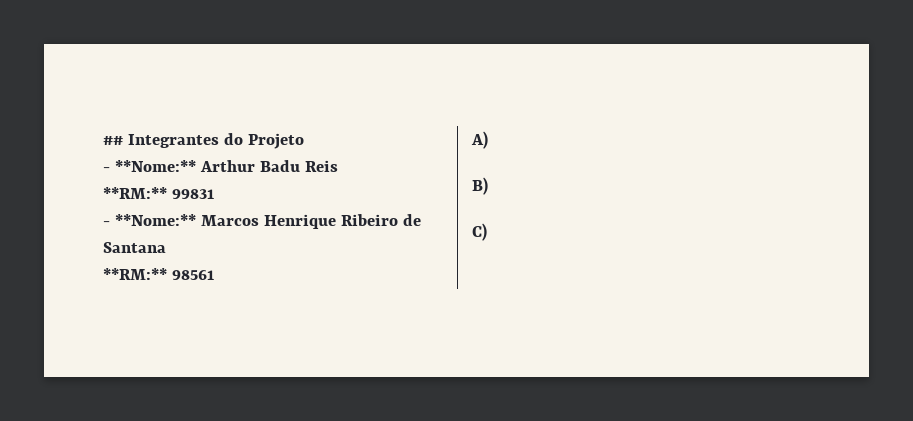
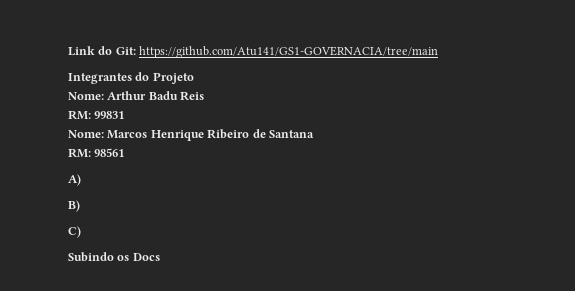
- ## Integrantes do Projeto
+ Link do Git: https://github.com/Atu141/GS1-GOVERNACIA/tree/main
+ Integrantes do Projeto
- - **Nome:** Arthur Badu Reis
+ Nome: Arthur Badu Reis
- **RM:** 99831
+ RM: 99831
- - **Nome:** Marcos Henrique Ribeiro de Santana
+ Nome: Marcos Henrique Ribeiro de Santana
- **RM:** 98561
+ RM: 98561
+ Subindo os Docs

